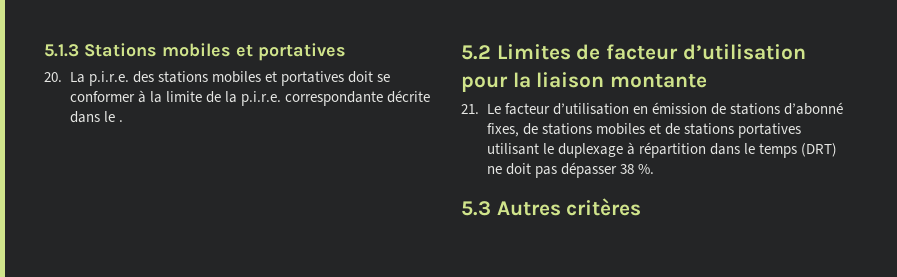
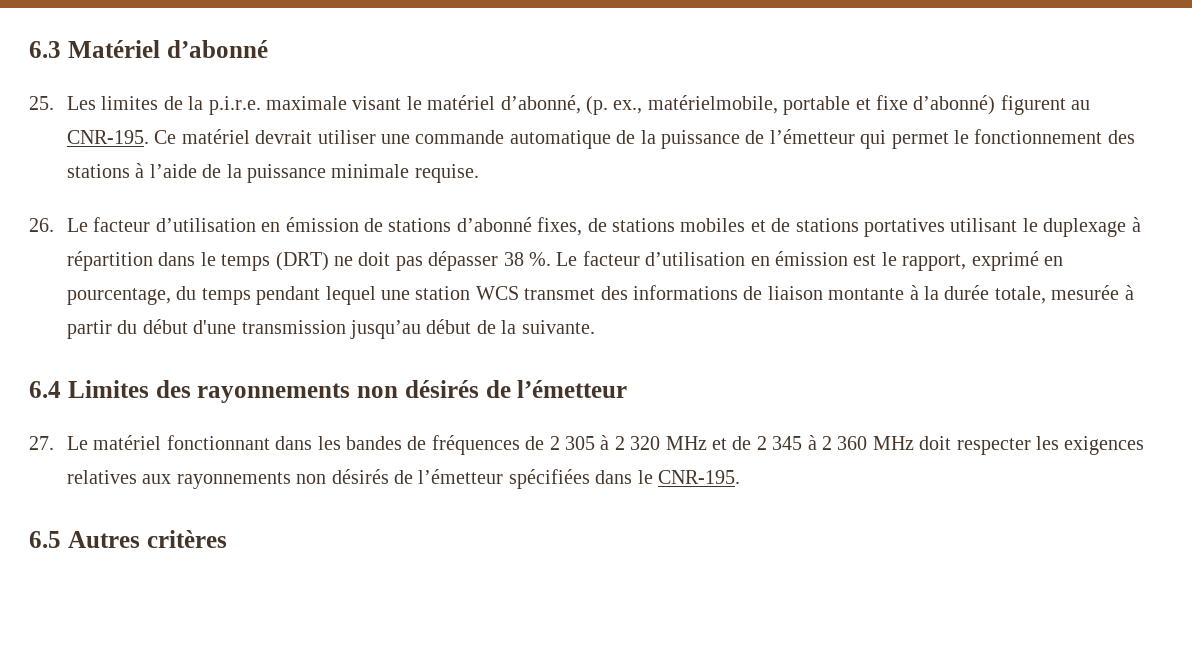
- 5.1.3 Stations mobiles et portatives
- 20. La p.i.r.e. des stations mobiles et portatives doit se conformer à la limite de la p.i.r.e. correspondante décrite dans le .
- 5.2 Limites de facteur d’utilisation pour la liaison montante
- 21. Le facteur d’utilisation en émission de stations d’abonné fixes, de stations mobiles et de stations portatives utilisant le duplexage à répartition dans le temps (DRT) ne doit pas dépasser 38 %.
- 5.3 Autres critères
+ 6.3 Matériel d’abonné
+ 25. Les limites de la p.i.r.e. maximale visant le matériel d’abonné, (p. ex., matérielmobile, portable et fixe d’abonné) figurent au CNR-195. Ce matériel devrait utiliser une commande automatique de la puissance de l’émetteur qui permet le fonctionnement des stations à l’aide de la puissance minimale requise.
+ 26. Le facteur d’utilisation en émission de stations d’abonné fixes, de stations mobiles et de stations portatives utilisant le duplexage à répartition dans le temps (DRT) ne doit pas dépasser 38 %. Le facteur d’utilisation en émission est le rapport, exprimé en pourcentage, du temps pendant lequel une station WCS transmet des informations de liaison montante à la durée totale, mesurée à partir du début d'une transmission jusqu’au début de la suivante.
+ 6.4 Limites des rayonnements non désirés de l’émetteur
+ 27. Le matériel fonctionnant dans les bandes de fréquences de 2 305 à 2 320 MHz et de 2 345 à 2 360 MHz doit respecter les exigences relatives aux rayonnements non désirés de l’émetteur spécifiées dans le CNR-195.
+ 6.5 Autres critères

